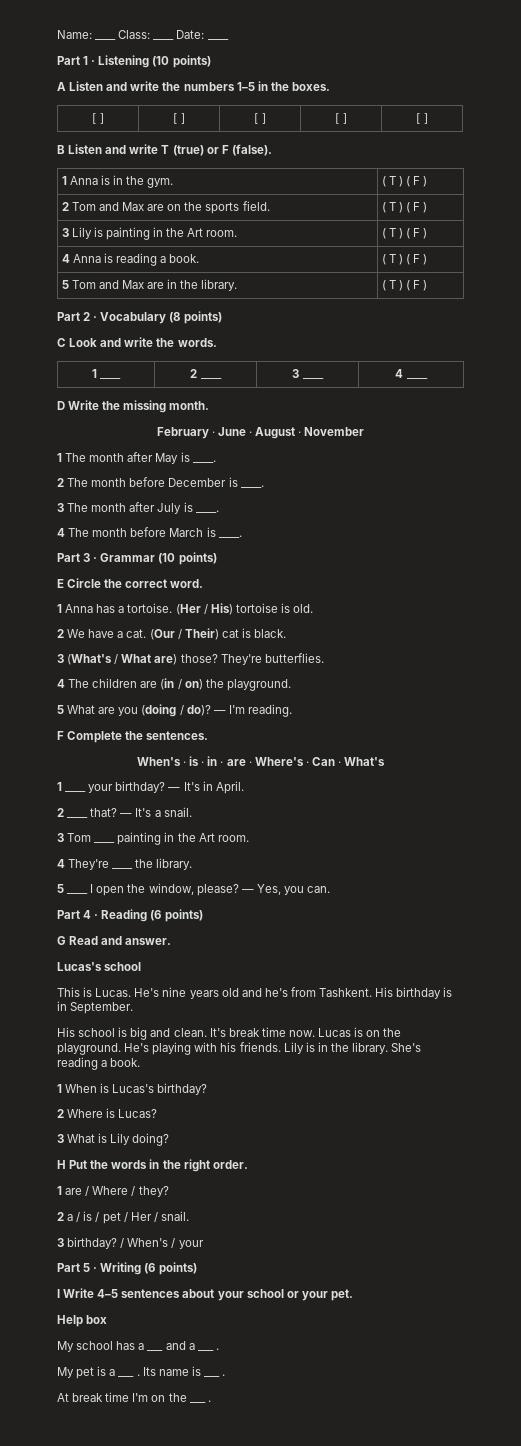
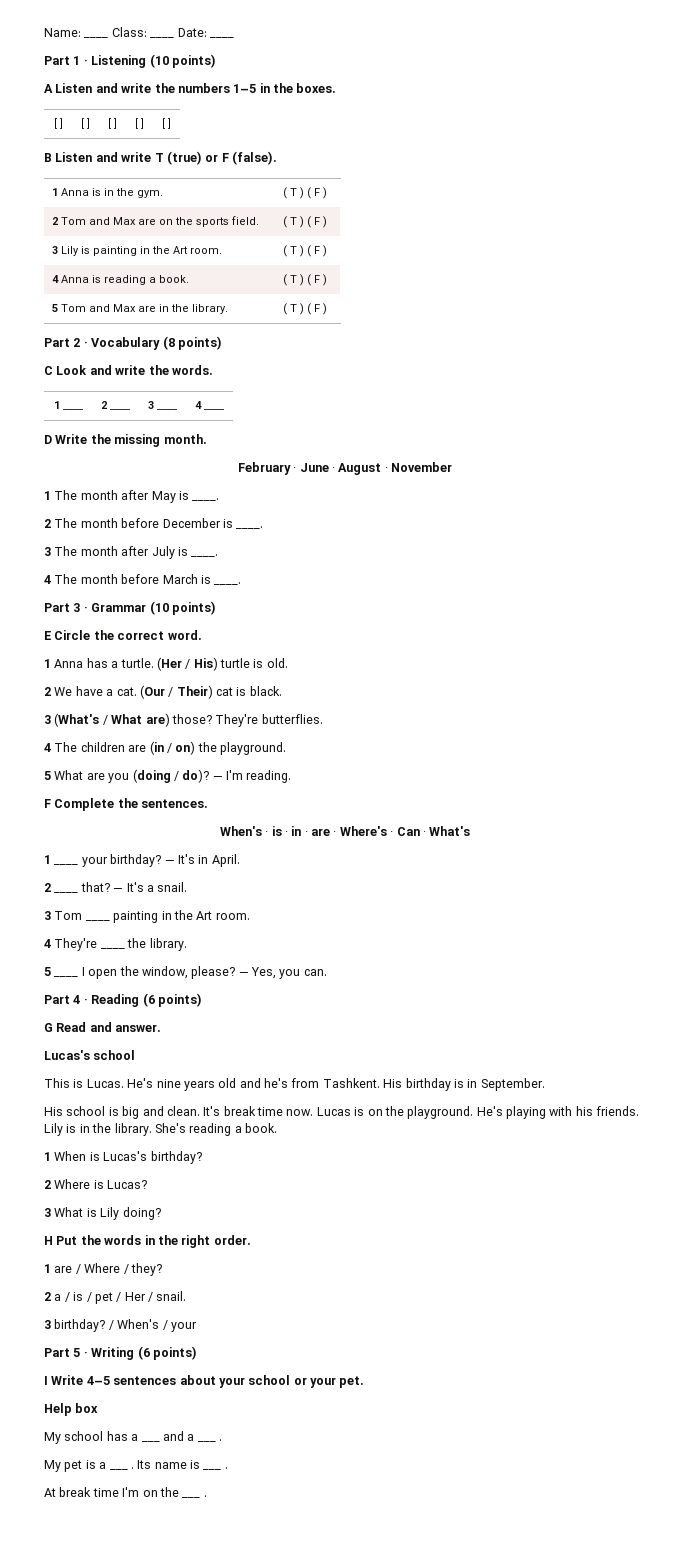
- 1 Anna has a tortoise.
+ 1 Anna has a turtle.
- (Her / His) tortoise is old.
+ (Her / His) turtle is old.

